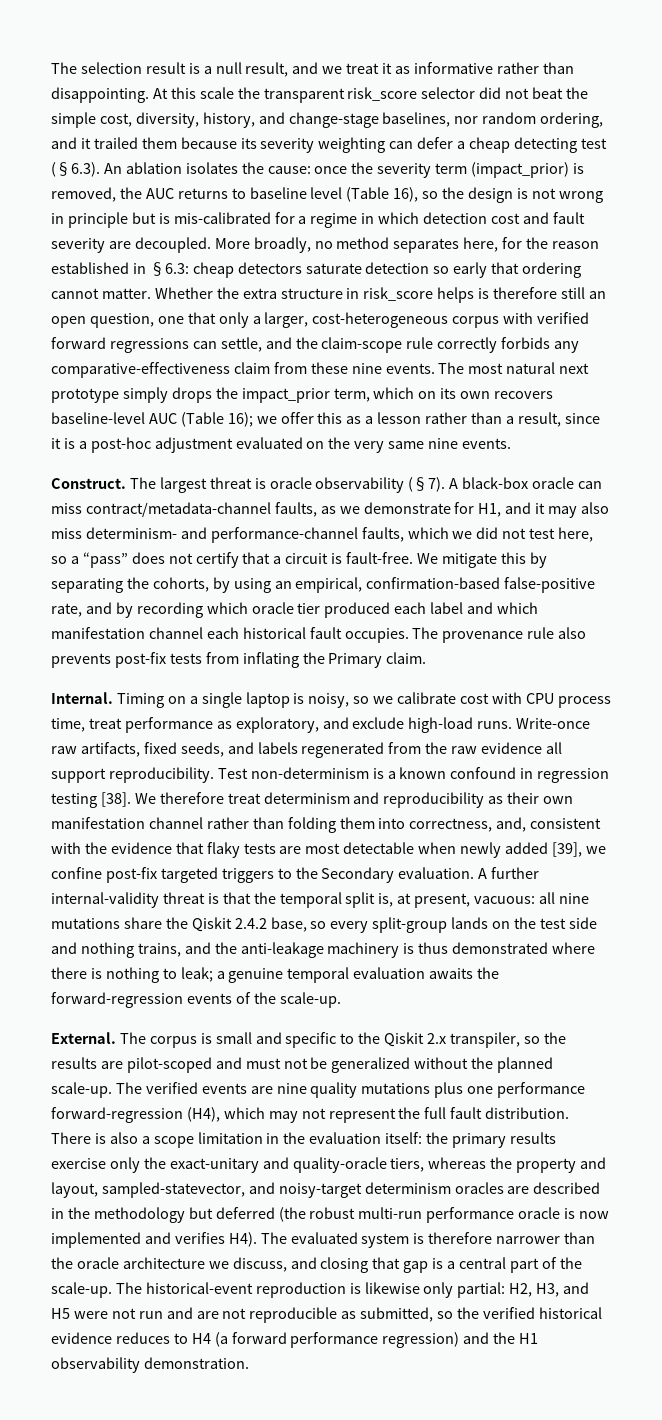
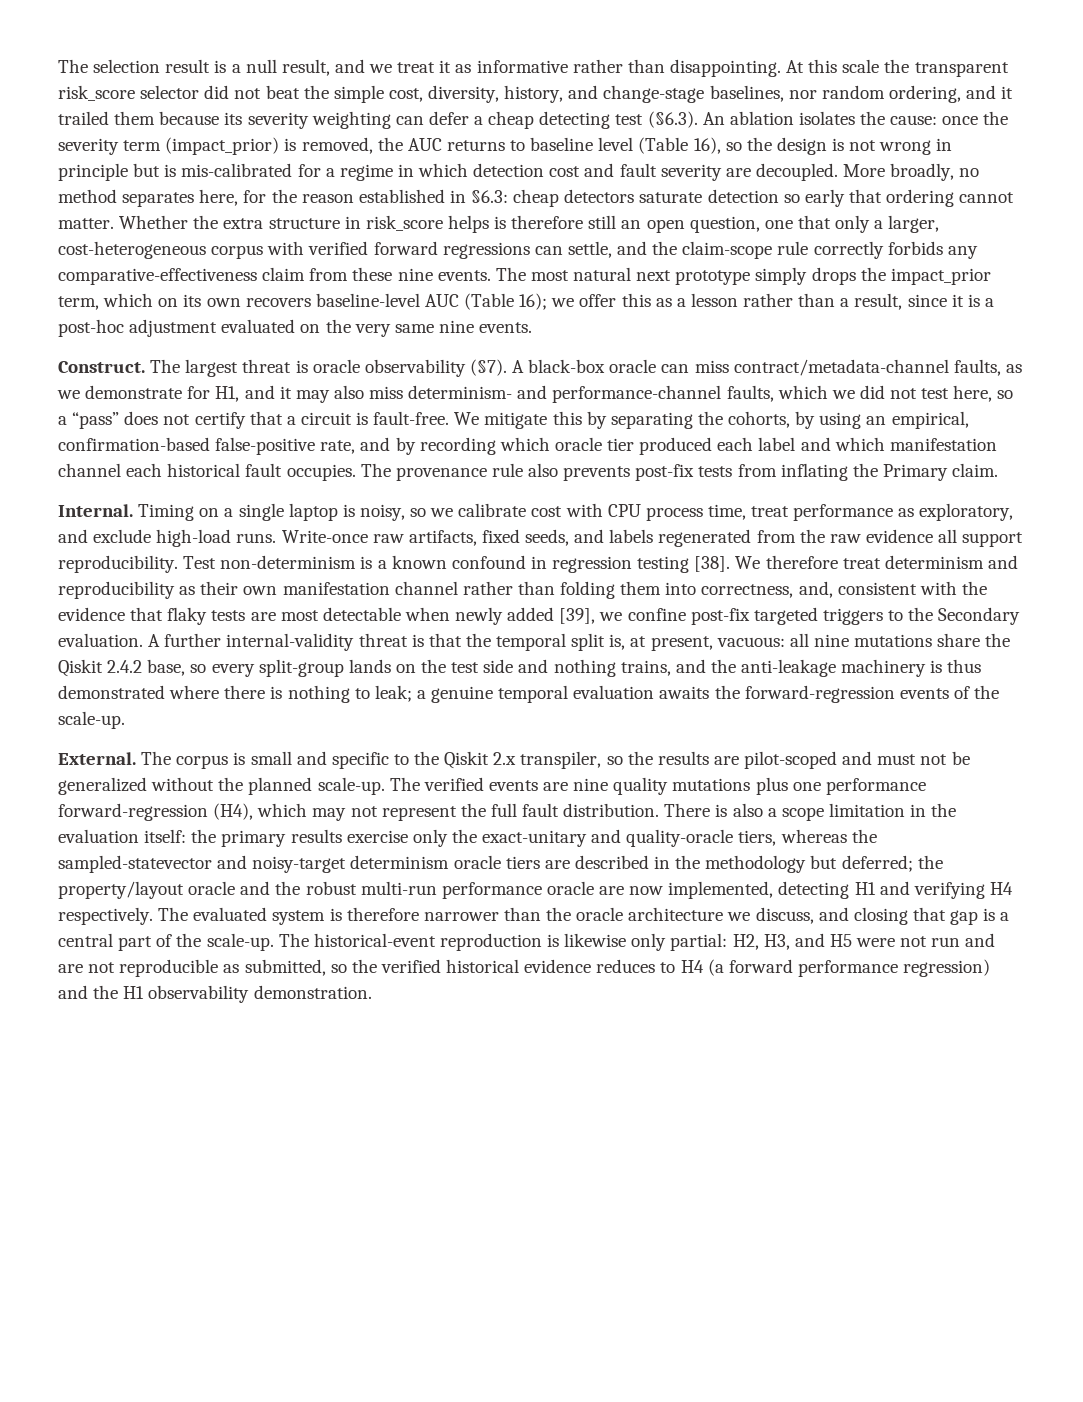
- There is also a scope limitation in the evaluation itself: the primary results exercise only the exact-unitary and quality-oracle tiers, whereas the property and layout, sampled-statevector, and noisy-target determinism oracles are described in the methodology but deferred (the robust multi-run performance oracle is now implemented and verifies H4). The evaluated system is therefore narrower than the oracle architecture we discuss, and closing that gap is a central part of the scale-up.
+ There is also a scope limitation in the evaluation itself: the primary results exercise only the exact-unitary and quality-oracle tiers, whereas the sampled-statevector and noisy-target determinism oracle tiers are described in the methodology but deferred; the property/layout oracle and the robust multi-run performance oracle are now implemented, detecting H1 and verifying H4 respectively. The evaluated system is therefore narrower than the oracle architecture we discuss, and closing that gap is a central part of the scale-up.

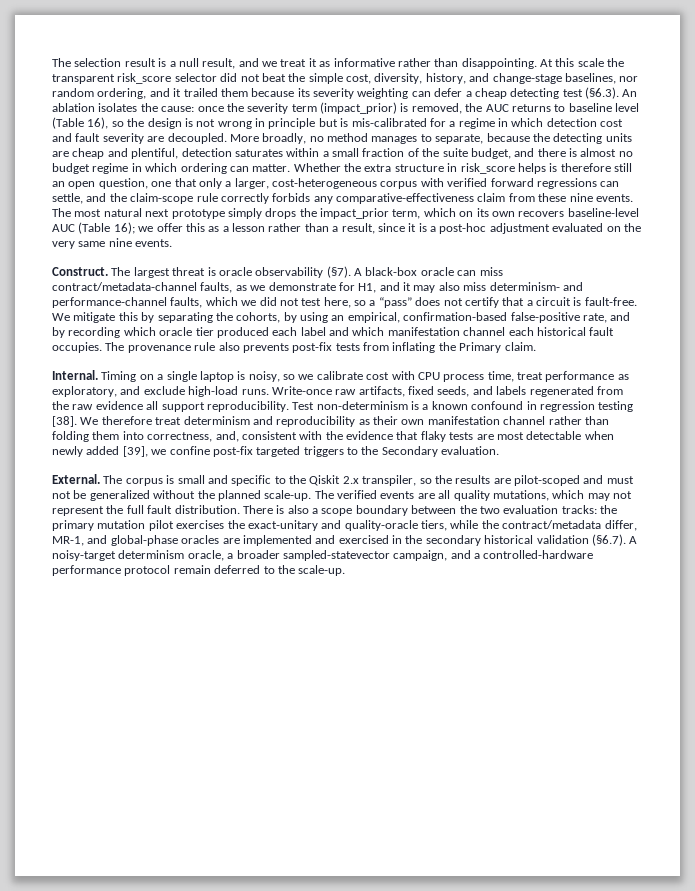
- More broadly, no method separates here, for the reason established in §6.3: cheap detectors saturate detection so early that ordering cannot matter.
+ More broadly, no method manages to separate, because the detecting units are cheap and plentiful, detection saturates within a small fraction of the suite budget, and there is almost no budget regime in which ordering can matter.
- A further internal-validity threat is that the temporal split is, at present, vacuous: all nine mutations share the Qiskit 2.4.2 base, so every split-group lands on the test side and nothing trains, and the anti-leakage machinery is thus demonstrated where there is nothing to leak; a genuine temporal evaluation awaits the forward-regression events of the scale-up.
- The verified events are nine quality mutations plus one performance forward-regression (H4), which may not represent the full fault distribution.
+ The verified events are all quality mutations, which may not represent the full fault distribution.
- There is also a scope limitation in the evaluation itself: the primary results exercise only the exact-unitary and quality-oracle tiers, whereas the sampled-statevector and noisy-target determinism oracle tiers are described in the methodology but deferred; the property/layout oracle and the robust multi-run performance oracle are now implemented, detecting H1 and verifying H4 respectively. The evaluated system is therefore narrower than the oracle architecture we discuss, and closing that gap is a central part of the scale-up. The historical-event reproduction is likewise only partial: H2, H3, and H5 were not run and are not reproducible as submitted, so the verified historical evidence reduces to H4 (a forward performance regression) and the H1 observability demonstration.
+ There is also a scope boundary between the two evaluation tracks: the primary mutation pilot exercises the exact-unitary and quality-oracle tiers, while the contract/metadata differ, MR-1, and global-phase oracles are implemented and exercised in the secondary historical validation (§6.7). A noisy-target determinism oracle, a broader sampled-statevector campaign, and a controlled-hardware performance protocol remain deferred to the scale-up.

